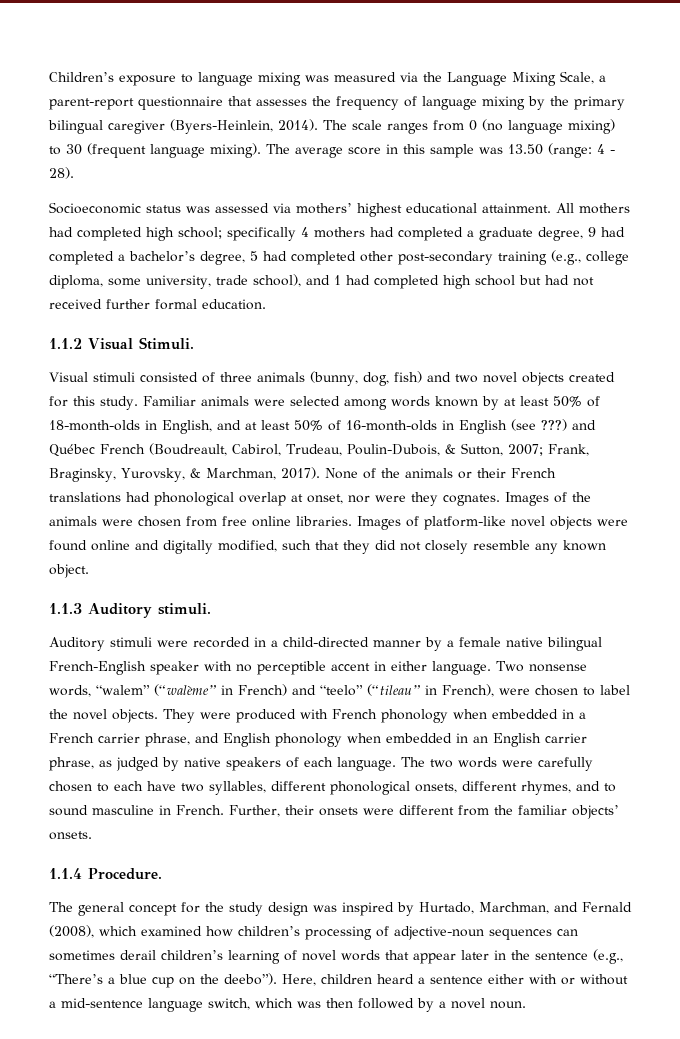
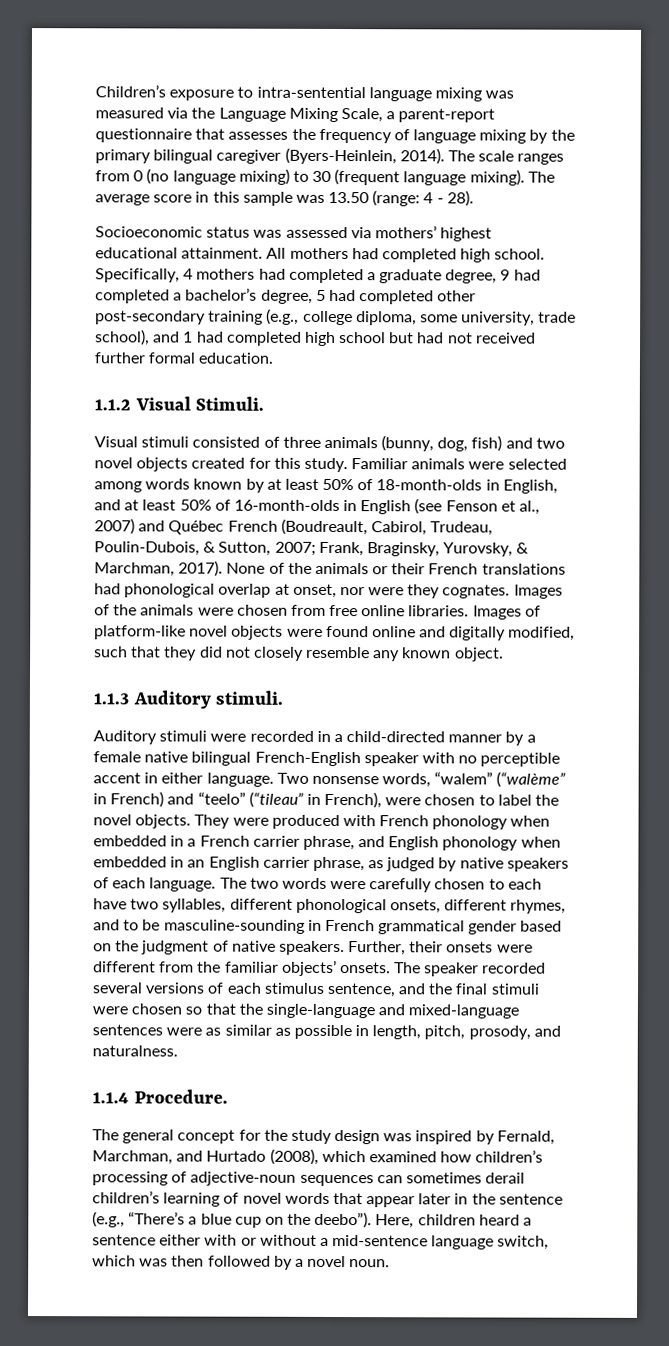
- Children’s exposure to language mixing was measured via the Language Mixing Scale, a parent-report questionnaire that assesses the frequency of language mixing by the primary bilingual caregiver (Byers-Heinlein, 2014).
+ Children’s exposure to intra-sentential language mixing was measured via the Language Mixing Scale, a parent-report questionnaire that assesses the frequency of language mixing by the primary bilingual caregiver (Byers-Heinlein, 2014).
- All mothers had completed high school; specifically 4 mothers had completed a graduate degree, 9 had completed a bachelor’s degree, 5 had completed other post-secondary training (e.g., college diploma, some university, trade school), and 1 had completed high school but had not received further formal education.
+ All mothers had completed high school. Specifically, 4 mothers had completed a graduate degree, 9 had completed a bachelor’s degree, 5 had completed other post-secondary training (e.g., college diploma, some university, trade school), and 1 had completed high school but had not received further formal education.
- Familiar animals were selected among words known by at least 50% of 18-month-olds in English, and at least 50% of 16-month-olds in English (see ???) and Québec French (Boudreault, Cabirol, Trudeau, Poulin-Dubois, & Sutton, 2007; Frank, Braginsky, Yurovsky, & Marchman, 2017).
+ Familiar animals were selected among words known by at least 50% of 18-month-olds in English, and at least 50% of 16-month-olds in English (see Fenson et al., 2007) and Québec French (Boudreault, Cabirol, Trudeau, Poulin-Dubois, & Sutton, 2007; Frank, Braginsky, Yurovsky, & Marchman, 2017).
- The two words were carefully chosen to each have two syllables, different phonological onsets, different rhymes, and to sound masculine in French.
+ The two words were carefully chosen to each have two syllables, different phonological onsets, different rhymes, and to be masculine-sounding in French grammatical gender based on the judgment of native speakers.
+ The speaker recorded several versions of each stimulus sentence, and the final stimuli were chosen so that the single-language and mixed-language sentences were as similar as possible in length, pitch, prosody, and naturalness.
- The general concept for the study design was inspired by Hurtado, Marchman, and Fernald (2008), which examined how children’s processing of adjective-noun sequences can sometimes derail children’s learning of novel words that appear later in the sentence (e.g., “There’s a blue cup on the deebo”).
+ The general concept for the study design was inspired by Fernald, Marchman, and Hurtado (2008), which examined how children’s processing of adjective-noun sequences can sometimes derail children’s learning of novel words that appear later in the sentence (e.g., “There’s a blue cup on the deebo”).

